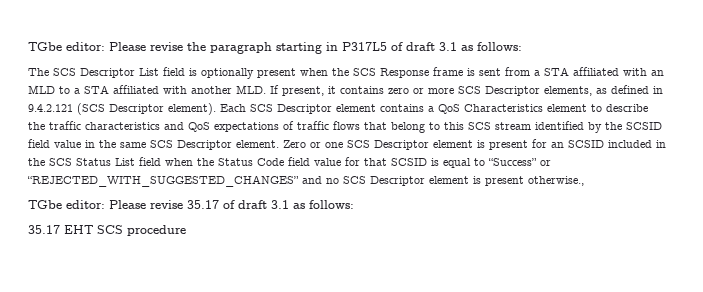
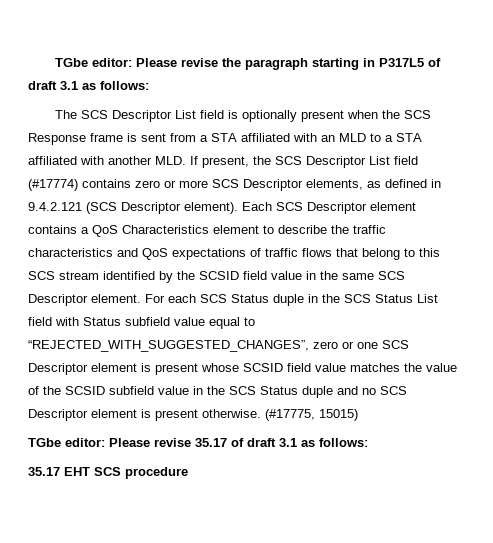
- The SCS Descriptor List field is optionally present when the SCS Response frame is sent from a STA affiliated with an MLD to a STA affiliated with another MLD. If present, it contains zero or more SCS Descriptor elements, as defined in 9.4.2.121 (SCS Descriptor element).
+ The SCS Descriptor List field is optionally present when the SCS Response frame is sent from a STA affiliated with an MLD to a STA affiliated with another MLD. If present, the SCS Descriptor List field (#17774) contains zero or more SCS Descriptor elements, as defined in 9.4.2.121 (SCS Descriptor element).
- Zero or one SCS Descriptor element is present for an SCSID included in the SCS Status List field when the Status Code field value for that SCSID is equal to “Success” or “REJECTED_WITH_SUGGESTED_CHANGES” and no SCS Descriptor element is present otherwise.,
+ For each SCS Status duple in the SCS Status List field with Status subfield value equal to “REJECTED_WITH_SUGGESTED_CHANGES”, zero or one SCS Descriptor element is present whose SCSID field value matches the value of the SCSID subfield value in the SCS Status duple and no SCS Descriptor element is present otherwise. (#17775, 15015)

